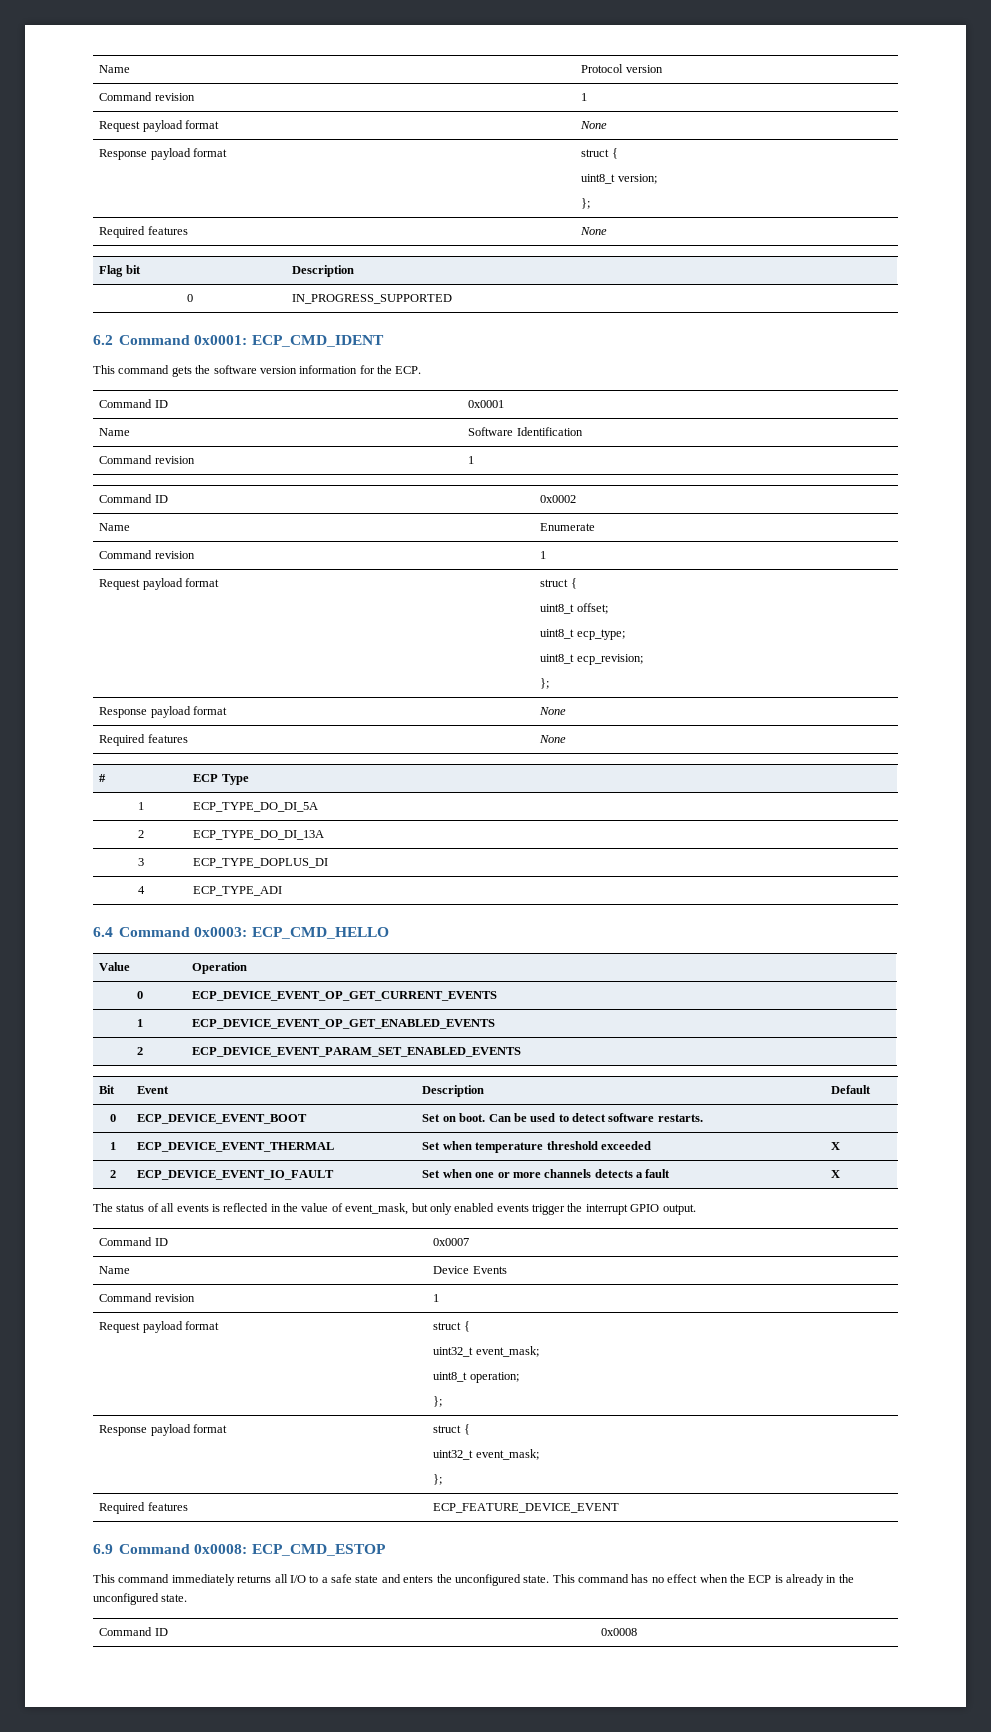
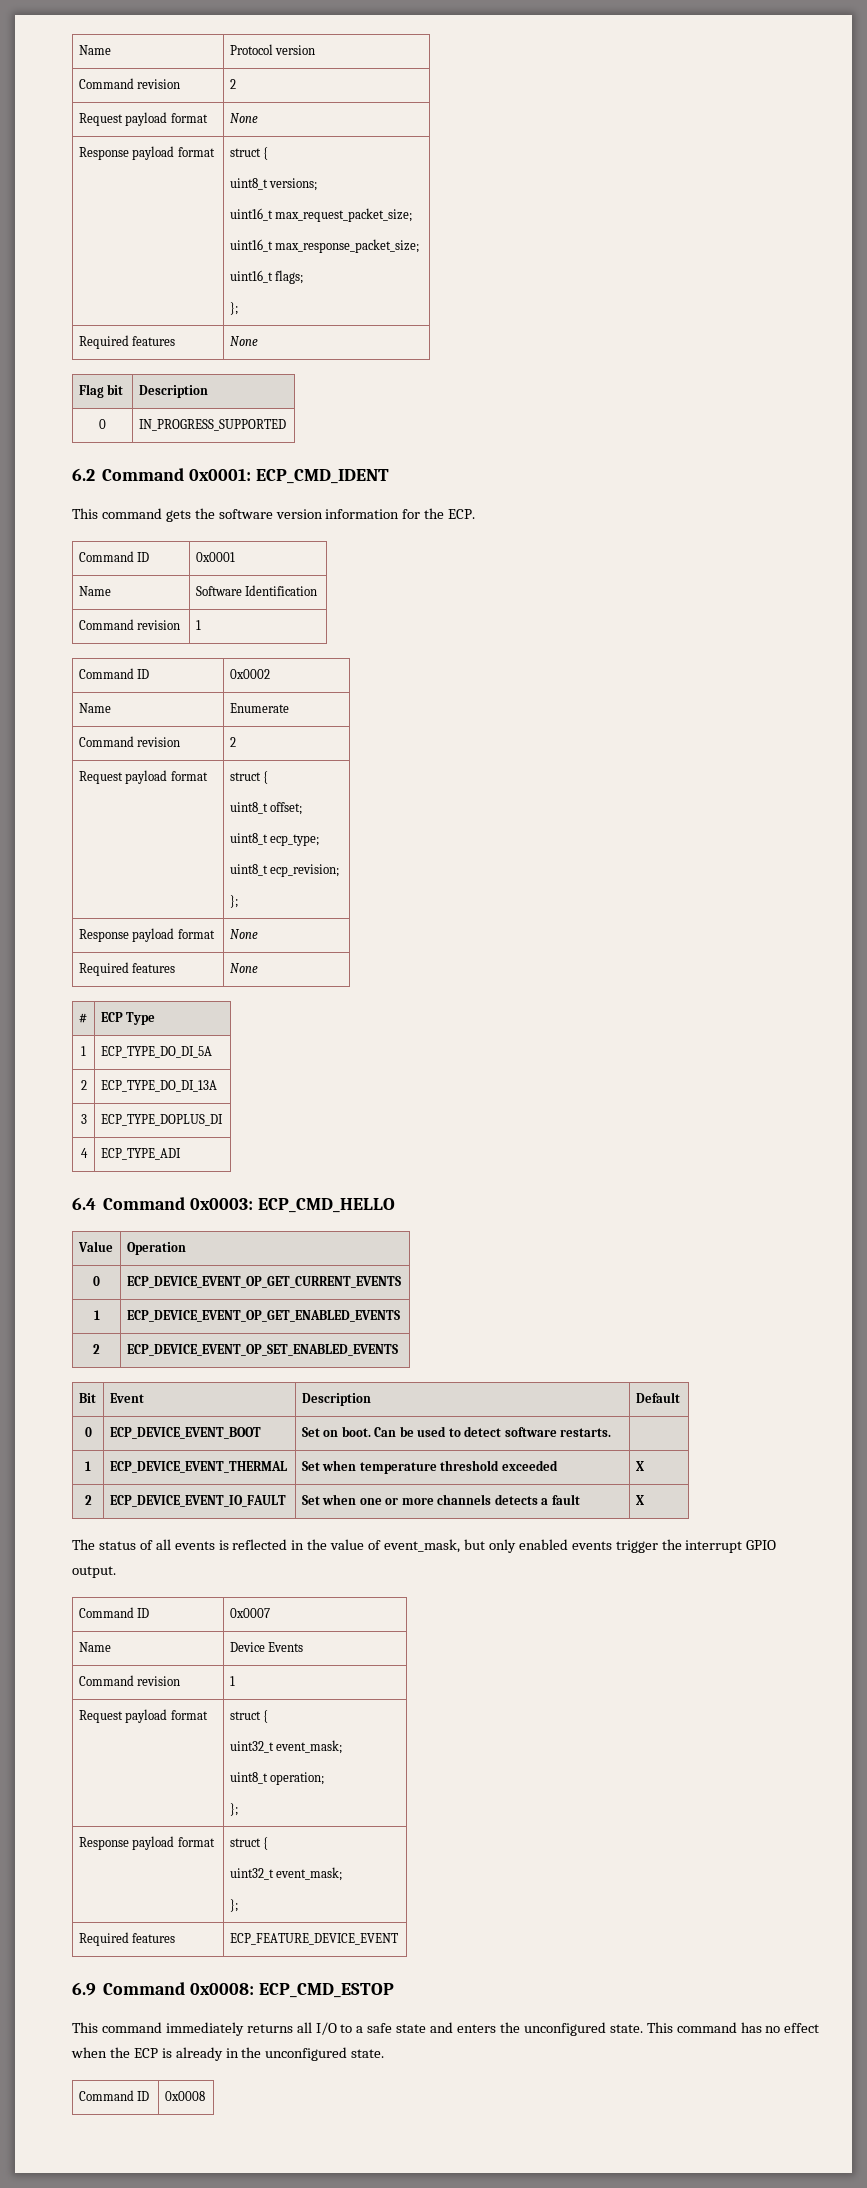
  Name | Protocol version
- Command revision | 1
+ Command revision | 2
  Request payload format | None
  Response payload format | struct {
- uint8_t version;
+ uint8_t versions;
+ uint16_t max_request_packet_size;
+ uint16_t max_response_packet_size;
+ uint16_t flags;
  Name | Enumerate
- Command revision | 1
+ Command revision | 2
- 2 | ECP_DEVICE_EVENT_PARAM_SET_ENABLED_EVENTS
+ 2 | ECP_DEVICE_EVENT_OP_SET_ENABLED_EVENTS

